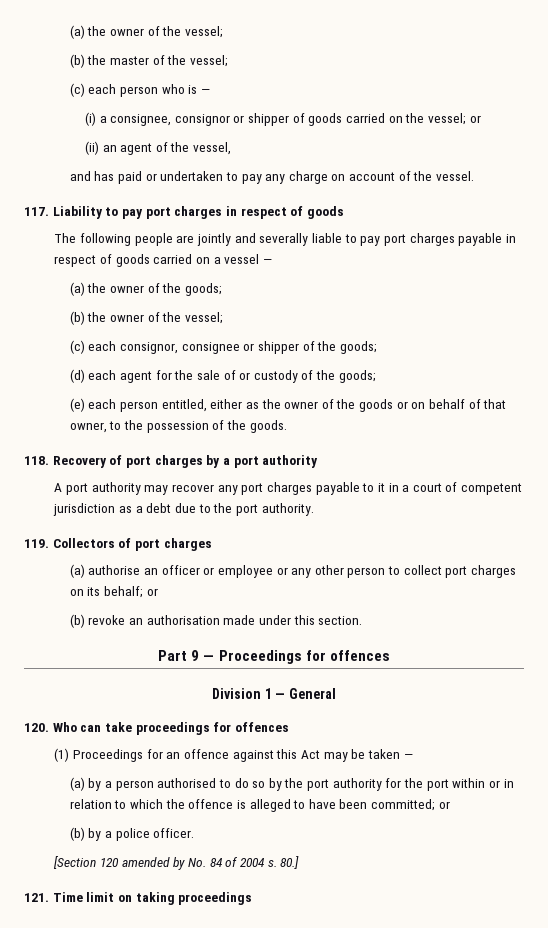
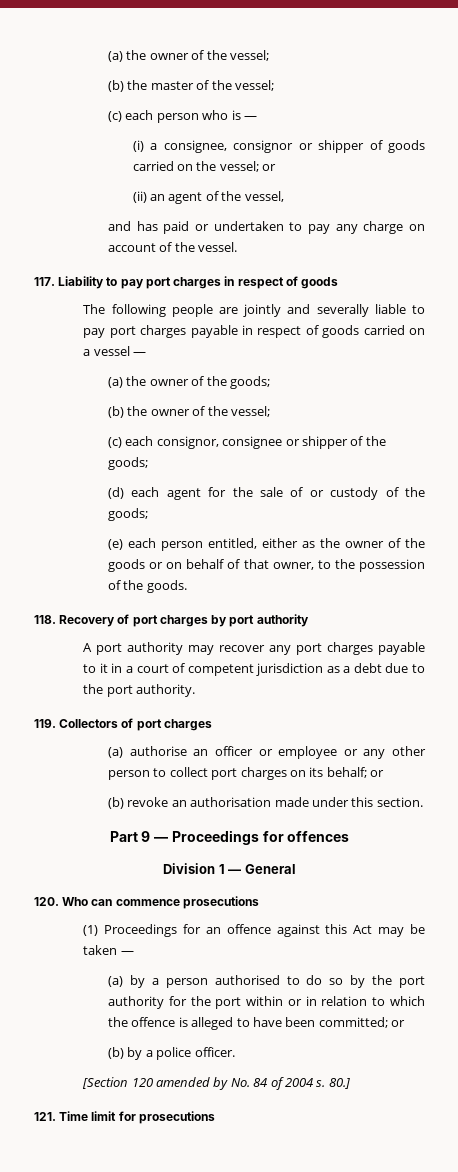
- 118. Recovery of port charges by a port authority
+ 118. Recovery of port charges by port authority
- 120. Who can take proceedings for offences
+ 120. Who can commence prosecutions
- 121. Time limit on taking proceedings
+ 121. Time limit for prosecutions

